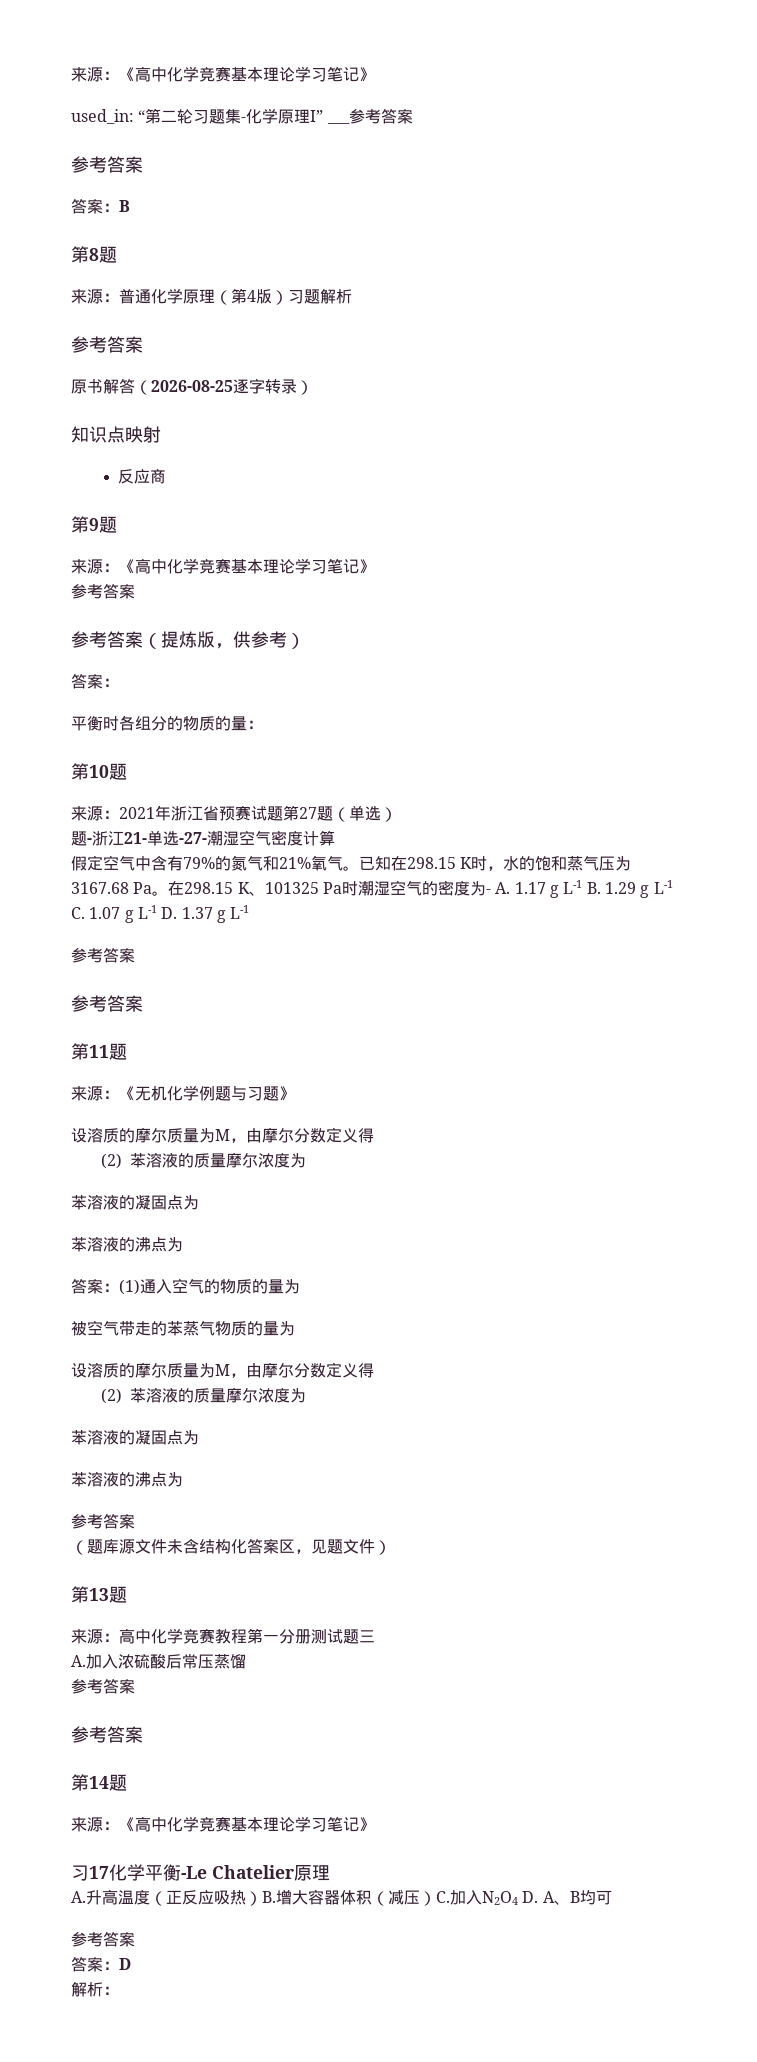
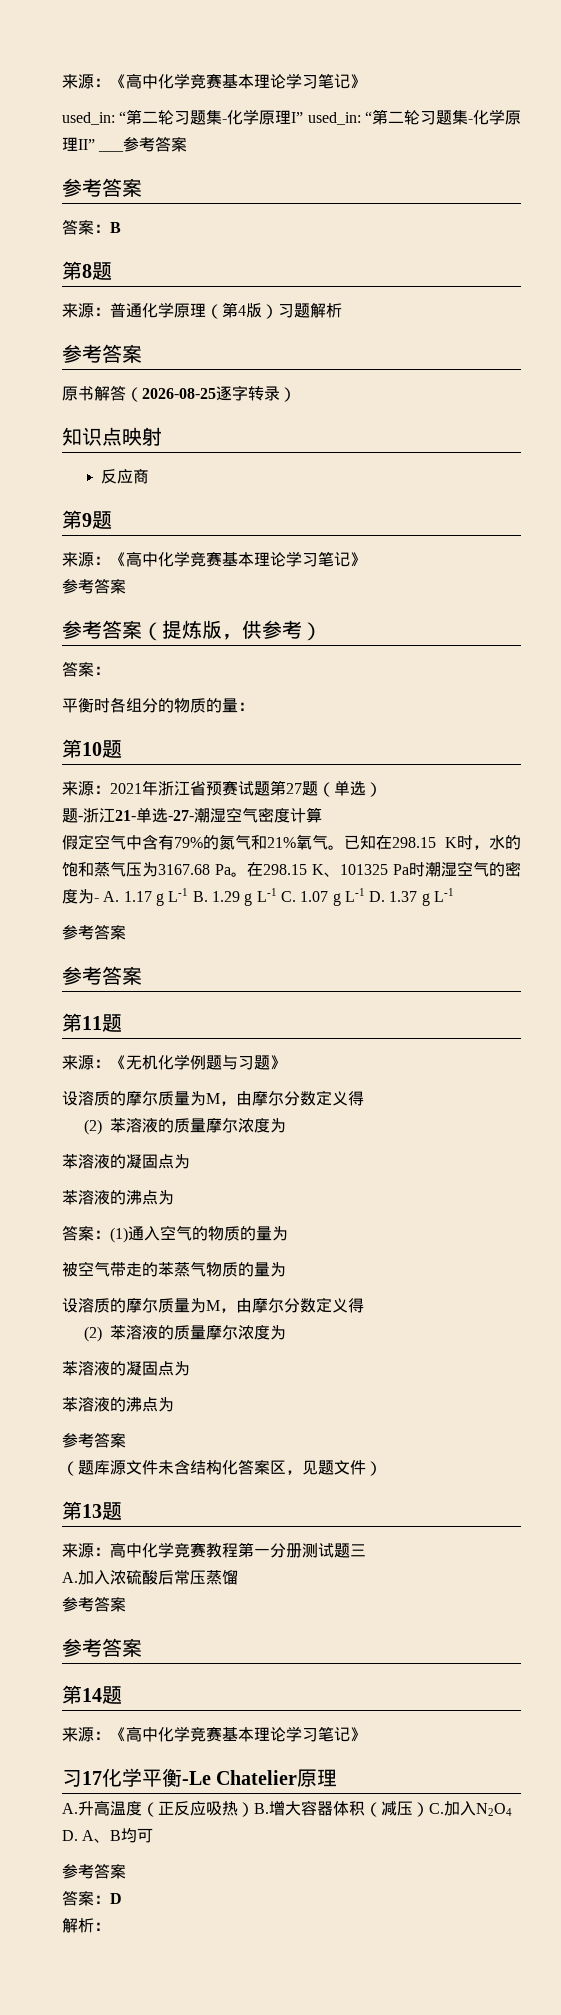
- used_in: “第二轮习题集-化学原理I” ___参考答案
+ used_in: “第二轮习题集-化学原理I” used_in: “第二轮习题集-化学原理II” ___参考答案

